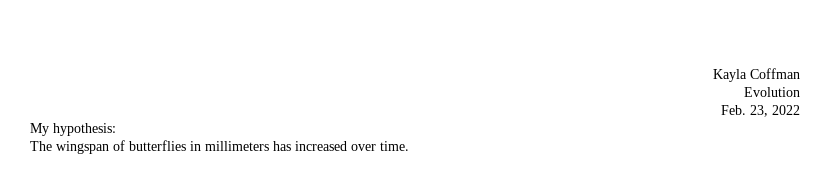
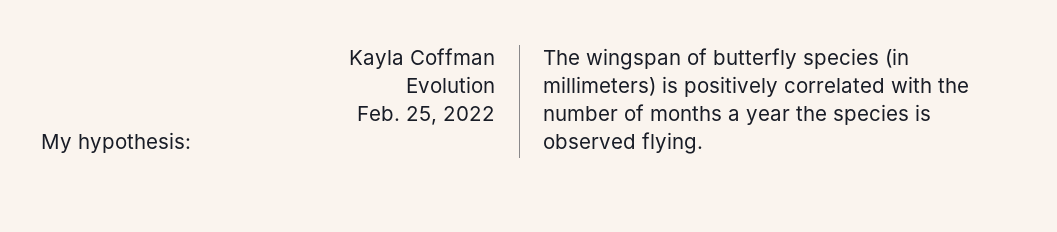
- Feb. 23, 2022
+ Feb. 25, 2022
- The wingspan of butterflies in millimeters has increased over time.
+ The wingspan of butterfly species (in millimeters) is positively correlated with the number of months a year the species is observed flying.

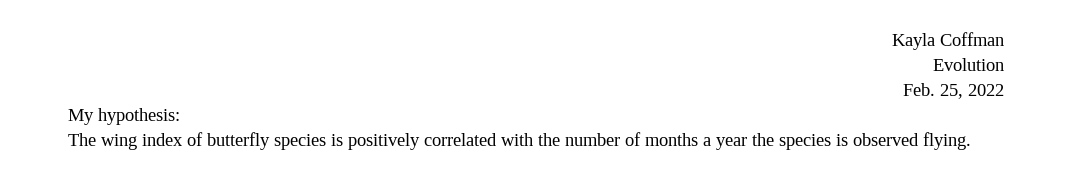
- The wingspan of butterfly species (in millimeters) is positively correlated with the number of months a year the species is observed flying.
+ The wing index of butterfly species is positively correlated with the number of months a year the species is observed flying.

